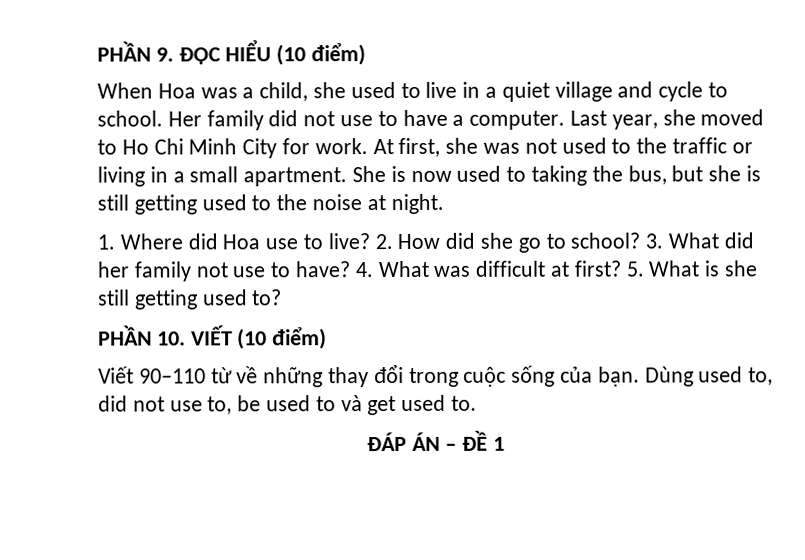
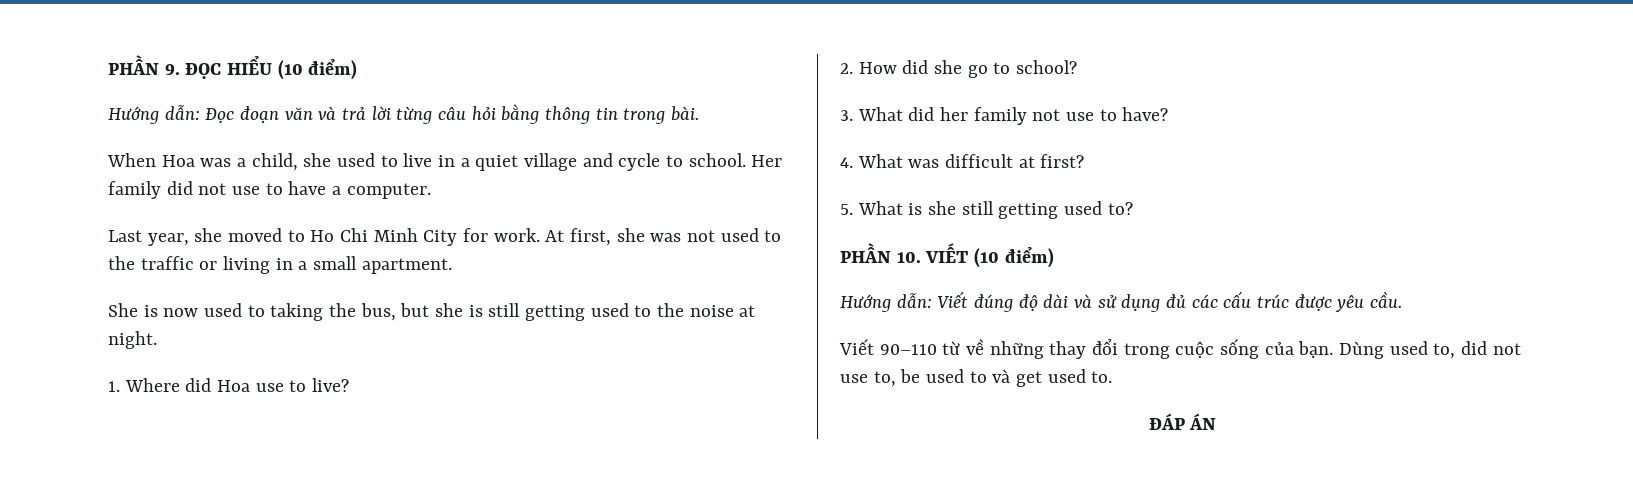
+ Hướng dẫn: Đọc đoạn văn và trả lời từng câu hỏi bằng thông tin trong bài.
- Her family did not use to have a computer. Last year, she moved to Ho Chi Minh City for work.
+ Her family did not use to have a computer.
+ Last year, she moved to Ho Chi Minh City for work.
- At first, she was not used to the traffic or living in a small apartment. She is now used to taking the bus, but she is still getting used to the noise at night.
+ At first, she was not used to the traffic or living in a small apartment.
+ She is now used to taking the bus, but she is still getting used to the noise at night.
- 1. Where did Hoa use to live? 2. How did she go to school? 3. What did her family not use to have? 4. What was difficult at first? 5. What is she still getting used to?
+ 1. Where did Hoa use to live?
+ 2. How did she go to school?
+ 3. What did her family not use to have?
+ 4. What was difficult at first?
+ 5. What is she still getting used to?
+ Hướng dẫn: Viết đúng độ dài và sử dụng đủ các cấu trúc được yêu cầu.
- ĐÁP ÁN – ĐỀ 1
+ ĐÁP ÁN

